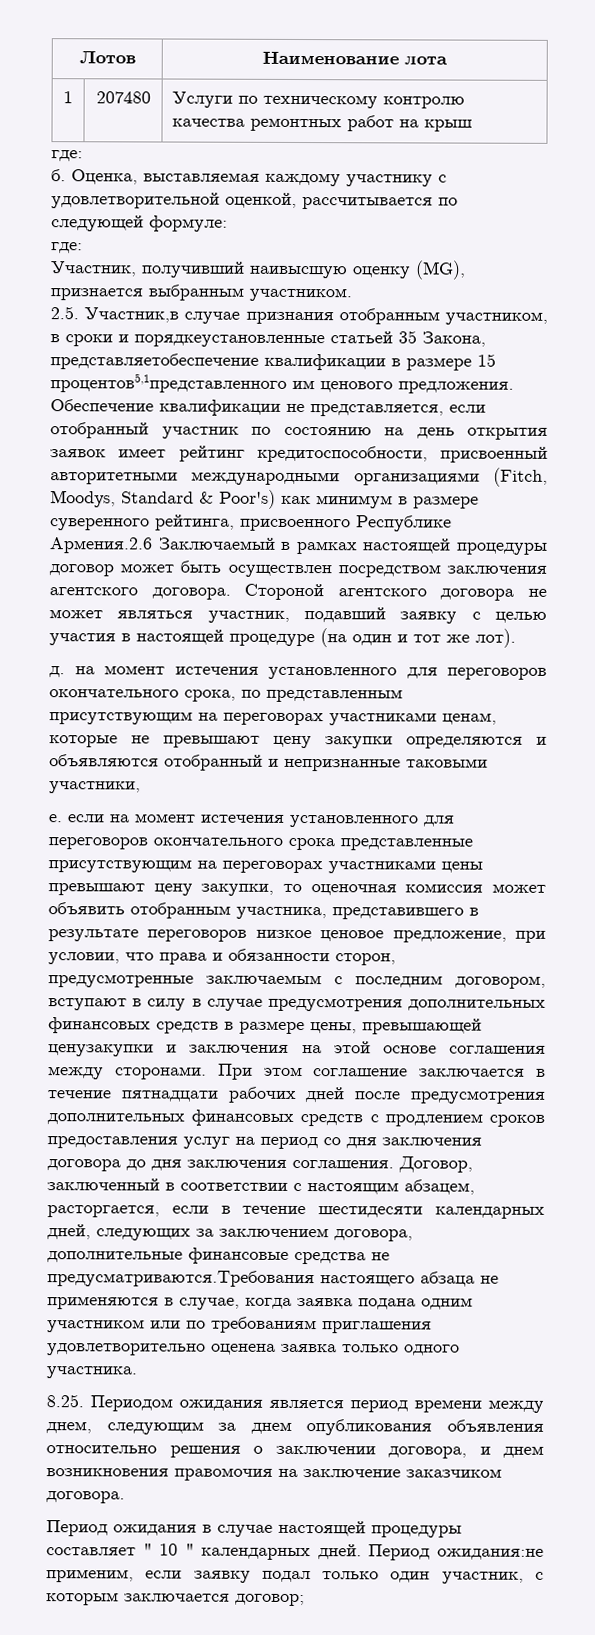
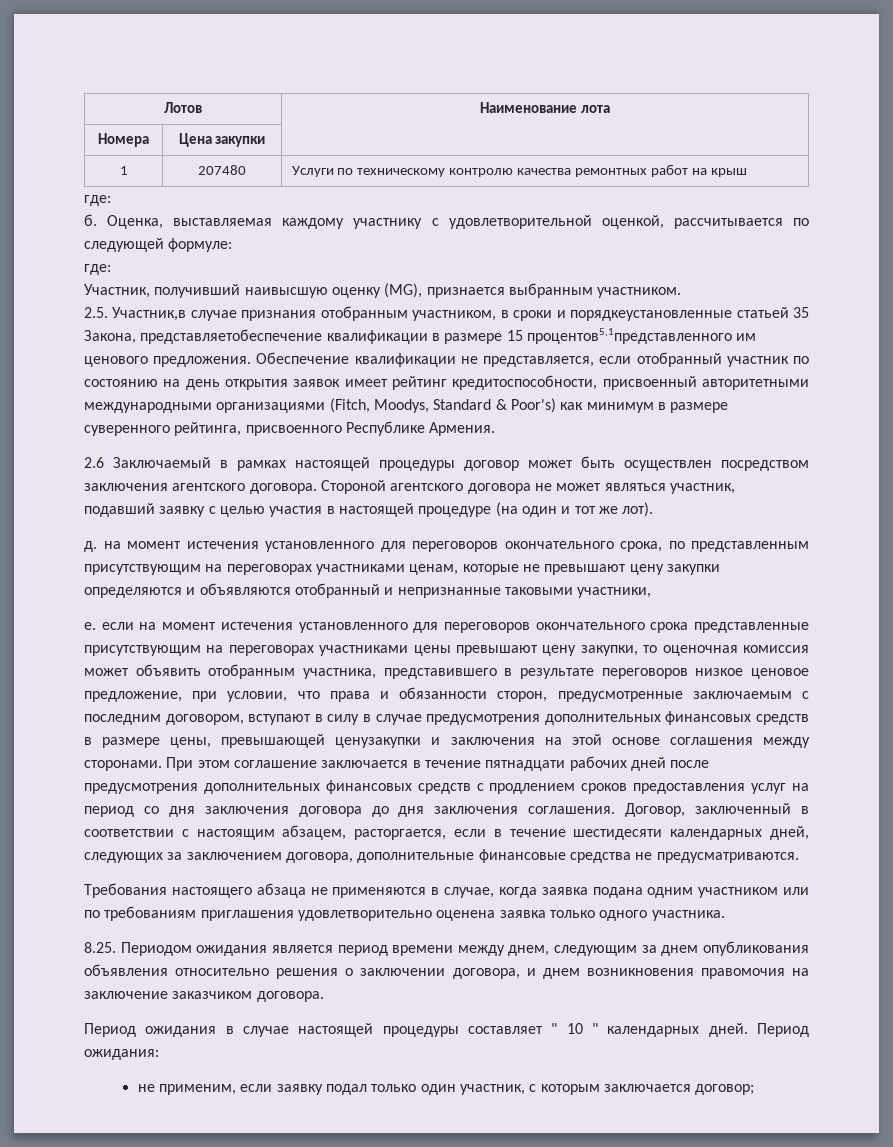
+ Номера | Цена закупки |
- Обеспечение квалификации не представляется, если отобранный участник по состоянию на день открытия заявок имеет рейтинг кредитоспособности, присвоенный авторитетными международными организациями (Fitch, Moodys, Standard & Poor's) как минимум в размере суверенного рейтинга, присвоенного Республике Армения.2.6 Заключаемый в рамках настоящей процедуры договор может быть осуществлен посредством заключения агентского договора.
+ Обеспечение квалификации не представляется, если отобранный участник по состоянию на день открытия заявок имеет рейтинг кредитоспособности, присвоенный авторитетными международными организациями (Fitch, Moodys, Standard & Poor's) как минимум в размере суверенного рейтинга, присвоенного Республике Армения.
+ 2.6 Заключаемый в рамках настоящей процедуры договор может быть осуществлен посредством заключения агентского договора.
- Договор, заключенный в соответствии с настоящим абзацем, расторгается, если в течение шестидесяти календарных дней, следующих за заключением договора, дополнительные финансовые средства не предусматриваются.Требования настоящего абзаца не применяются в случае, когда заявка подана одним участником или по требованиям приглашения удовлетворительно оценена заявка только одного участника.
+ Договор, заключенный в соответствии с настоящим абзацем, расторгается, если в течение шестидесяти календарных дней, следующих за заключением договора, дополнительные финансовые средства не предусматриваются.
+ Требования настоящего абзаца не применяются в случае, когда заявка подана одним участником или по требованиям приглашения удовлетворительно оценена заявка только одного участника.
- Период ожидания:не применим, если заявку подал только один участник, с которым заключается договор;
+ Период ожидания:
+ не применим, если заявку подал только один участник, с которым заключается договор;

